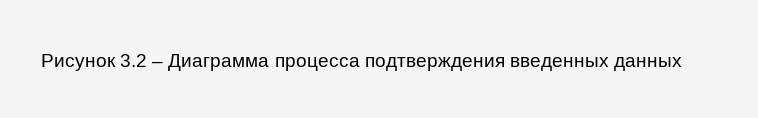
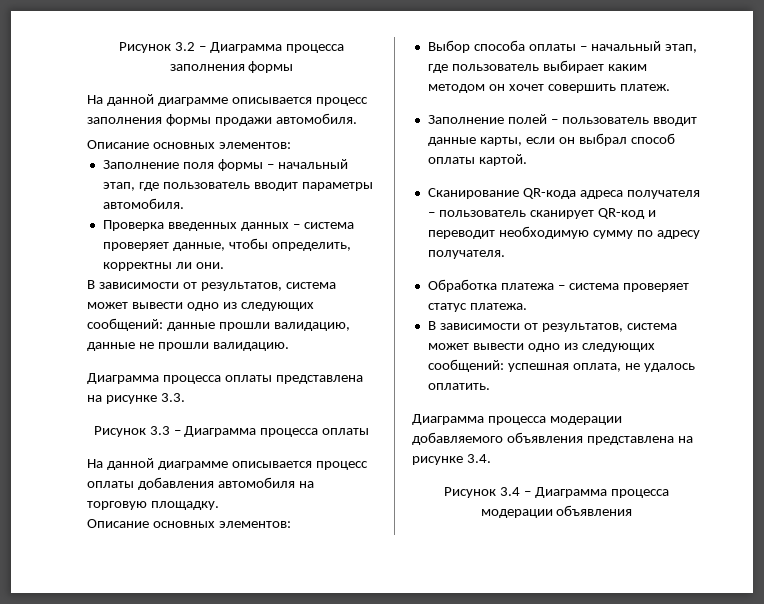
- Рисунок 3.2 – Диаграмма процесса подтверждения введенных данных
+ Рисунок 3.2 – Диаграмма процесса заполнения формы
+ На данной диаграмме описывается процесс заполнения формы продажи автомобиля.
+ Описание основных элементов:
+ Заполнение поля формы – начальный этап, где пользователь вводит параметры автомобиля.
+ Проверка введенных данных – система проверяет данные, чтобы определить, корректны ли они.
+ В зависимости от результатов, система может вывести одно из следующих сообщений: данные прошли валидацию, данные не прошли валидацию.
+ Диаграмма процесса оплаты представлена на рисунке 3.3.
+ Рисунок 3.3 – Диаграмма процесса оплаты
+ На данной диаграмме описывается процесс оплаты добавления автомобиля на торговую площадку.
+ Описание основных элементов:
+ Выбор способа оплаты – начальный этап, где пользователь выбирает каким методом он хочет совершить платеж.
+ Заполнение полей – пользователь вводит данные карты, если он выбрал способ оплаты картой.
+ Сканирование QR-кода адреса получателя – пользователь сканирует QR-код и переводит необходимую сумму по адресу получателя.
+ Обработка платежа – система проверяет статус платежа.
+ В зависимости от результатов, система может вывести одно из следующих сообщений: успешная оплата, не удалось оплатить.
+ Диаграмма процесса модерации добавляемого объявления представлена на рисунке 3.4.
+ Рисунок 3.4 – Диаграмма процесса модерации объявления

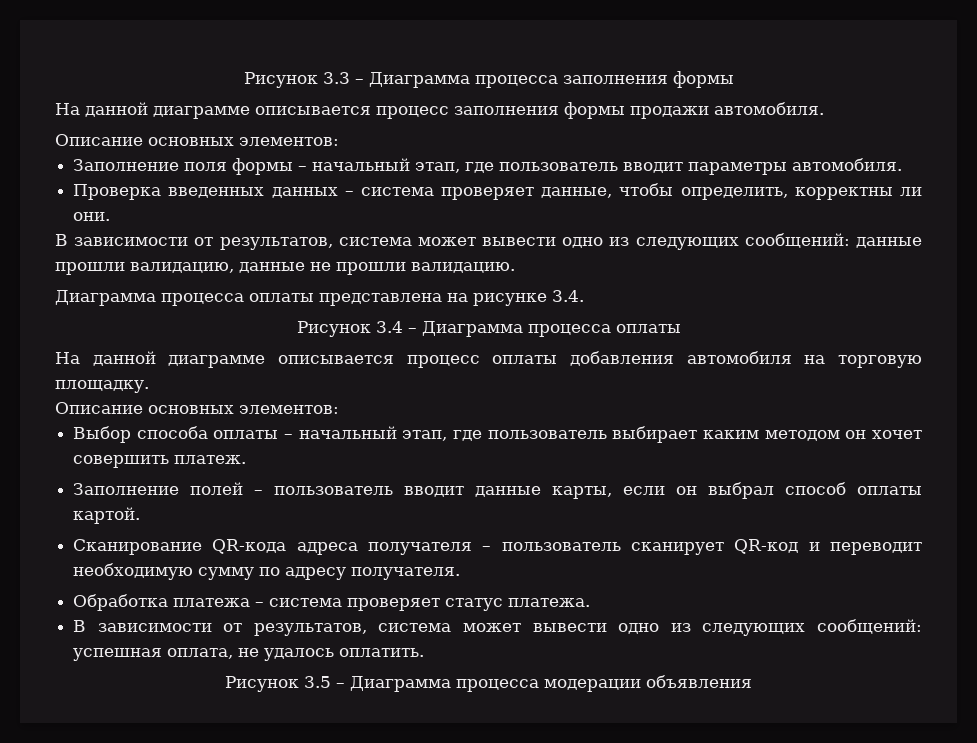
- Рисунок 3.2 – Диаграмма процесса заполнения формы
+ Рисунок 3.3 – Диаграмма процесса заполнения формы
- Диаграмма процесса оплаты представлена на рисунке 3.3.
- Рисунок 3.3 – Диаграмма процесса оплаты
+ Диаграмма процесса оплаты представлена на рисунке 3.4.
+ Рисунок 3.4 – Диаграмма процесса оплаты
- Диаграмма процесса модерации добавляемого объявления представлена на рисунке 3.4.
- Рисунок 3.4 – Диаграмма процесса модерации объявления
+ Рисунок 3.5 – Диаграмма процесса модерации объявления

